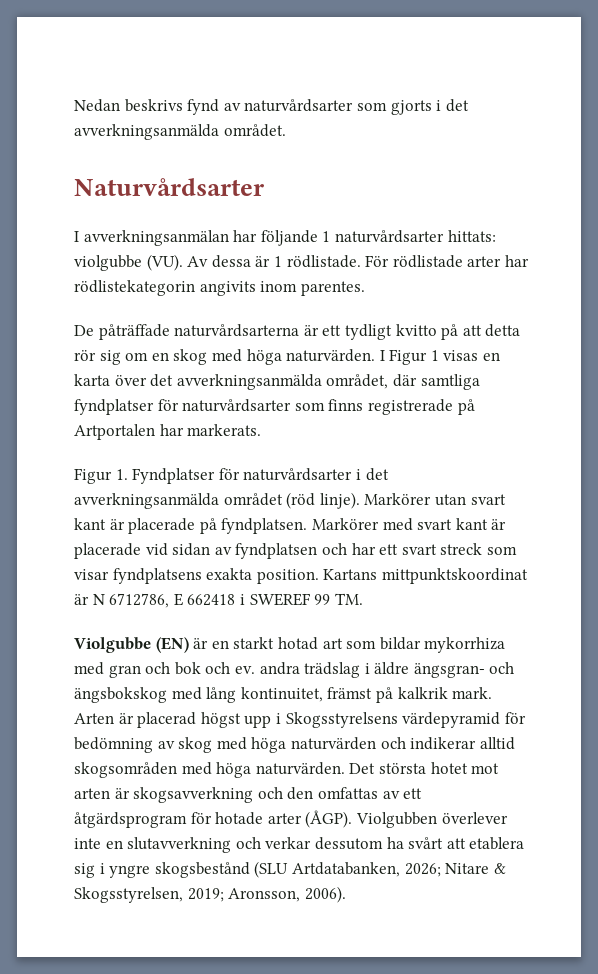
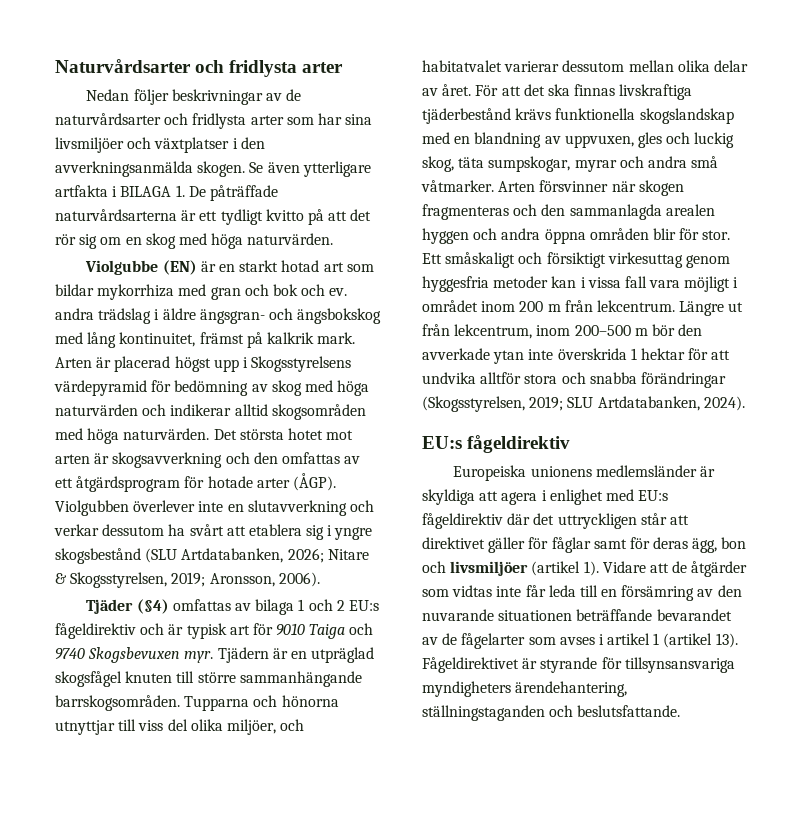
- Nedan beskrivs fynd av naturvårdsarter som gjorts i det avverkningsanmälda området.
- Naturvårdsarter
- I avverkningsanmälan har följande 1 naturvårdsarter hittats: violgubbe (VU). Av dessa är 1 rödlistade. För rödlistade arter har rödlistekategorin angivits inom parentes.
- De påträffade naturvårdsarterna är ett tydligt kvitto på att detta rör sig om en skog med höga naturvärden. I Figur 1 visas en karta över det avverkningsanmälda området, där samtliga fyndplatser för naturvårdsarter som finns registrerade på Artportalen har markerats.
- Figur 1. Fyndplatser för naturvårdsarter i det avverkningsanmälda området (röd linje). Markörer utan svart kant är placerade på fyndplatsen. Markörer med svart kant är placerade vid sidan av fyndplatsen och har ett svart streck som visar fyndplatsens exakta position. Kartans mittpunktskoordinat är N 6712786, E 662418 i SWEREF 99 TM.
+ Naturvårdsarter och fridlysta arter
+ Nedan följer beskrivningar av de naturvårdsarter och fridlysta arter som har sina livsmiljöer och växtplatser i den avverkningsanmälda skogen. Se även ytterligare artfakta i BILAGA 1. De påträffade naturvårdsarterna är ett tydligt kvitto på att det rör sig om en skog med höga naturvärden.
+ Tjäder (§4) omfattas av bilaga 1 och 2 EU:s fågeldirektiv och är typisk art för 9010 Taiga och 9740 Skogsbevuxen myr. Tjädern är en utpräglad skogsfågel knuten till större sammanhängande barrskogsområden. Tupparna och hönorna utnyttjar till viss del olika miljöer, och habitatvalet varierar dessutom mellan olika delar av året. För att det ska finnas livskraftiga tjäderbestånd krävs funktionella skogslandskap med en blandning av uppvuxen, gles och luckig skog, täta sumpskogar, myrar och andra små våtmarker. Arten försvinner när skogen fragmenteras och den sammanlagda arealen hyggen och andra öppna områden blir för stor. Ett småskaligt och försiktigt virkesuttag genom hyggesfria metoder kan i vissa fall vara möjligt i området inom 200 m från lekcentrum. Längre ut från lekcentrum, inom 200–500 m bör den avverkade ytan inte överskrida 1 hektar för att undvika alltför stora och snabba förändringar (Skogsstyrelsen, 2019; SLU Artdatabanken, 2024).
+ EU:s fågeldirektiv
+ Europeiska unionens medlemsländer är skyldiga att agera i enlighet med EU:s fågeldirektiv där det uttryckligen står att direktivet gäller för fåglar samt för deras ägg, bon och livsmiljöer (artikel 1). Vidare att de åtgärder som vidtas inte får leda till en försämring av den nuvarande situationen beträffande bevarandet av de fågelarter som avses i artikel 1 (artikel 13). Fågeldirektivet är styrande för tillsynsansvariga myndigheters ärendehantering, ställningstaganden och beslutsfattande.

